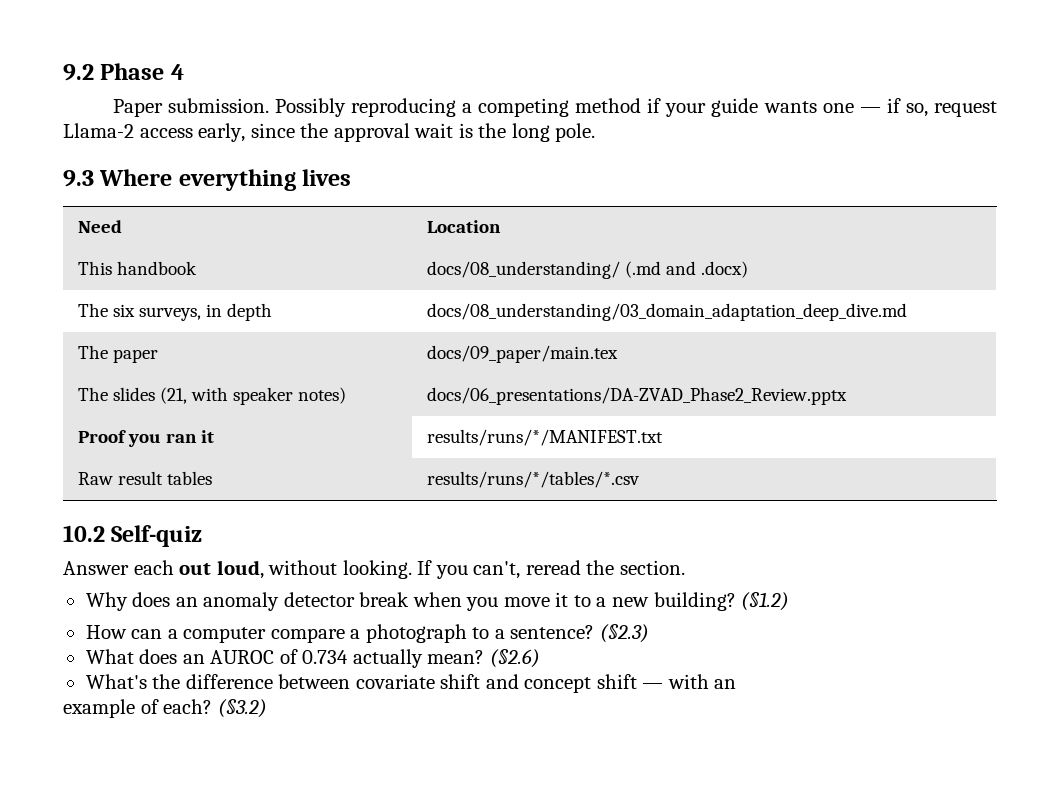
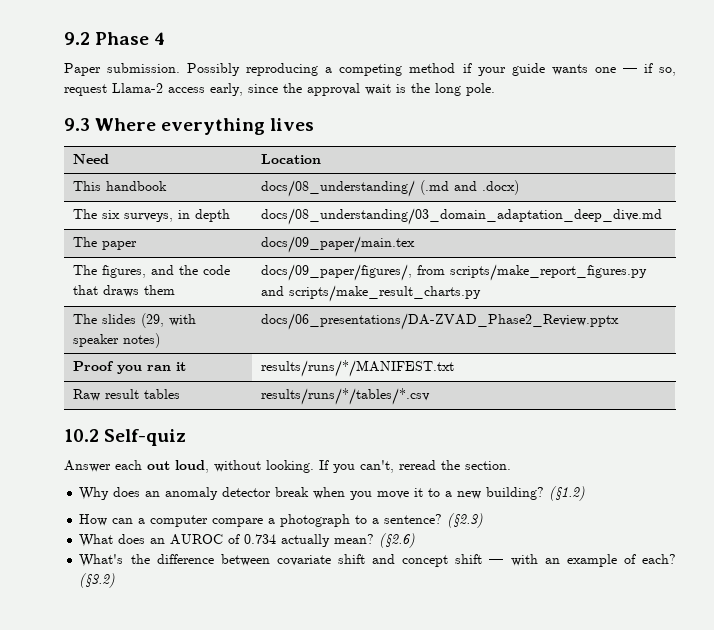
+ The figures, and the code that draws them | docs/09_paper/figures/, from scripts/make_report_figures.py and scripts/make_result_charts.py
- The slides (21, with speaker notes) | docs/06_presentations/DA-ZVAD_Phase2_Review.pptx
+ The slides (29, with speaker notes) | docs/06_presentations/DA-ZVAD_Phase2_Review.pptx
- What's the difference between covariate shift and concept shift — with an
- example of each?
+ What's the difference between covariate shift and concept shift — with an example of each?

